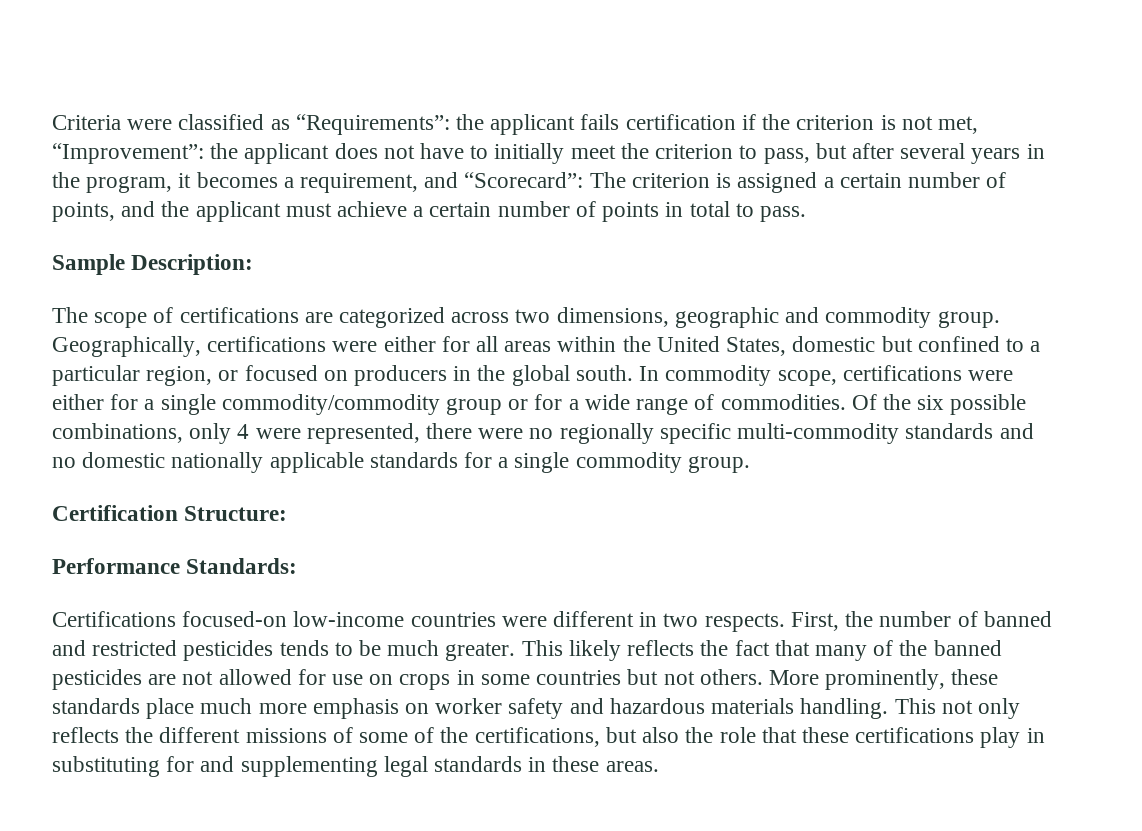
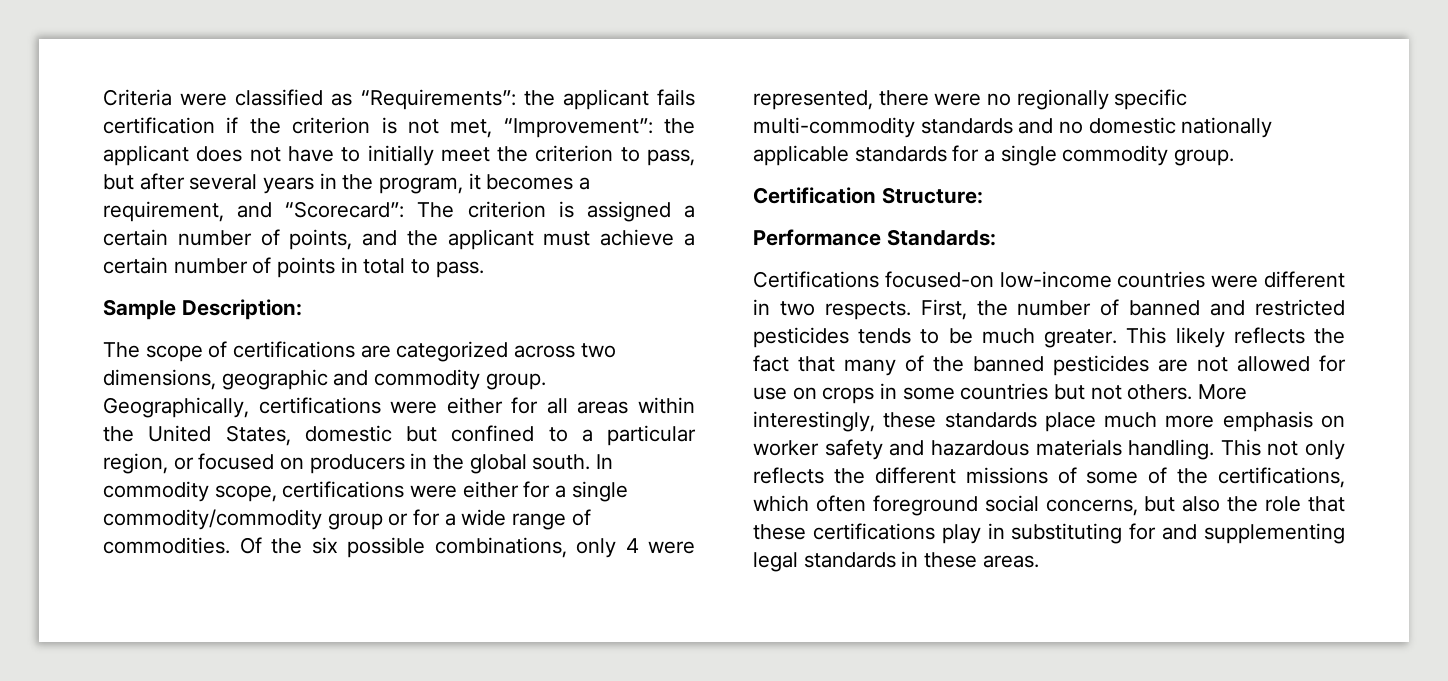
- More prominently, these standards place much more emphasis on worker safety and hazardous materials handling.
+ More interestingly, these standards place much more emphasis on worker safety and hazardous materials handling.
- This not only reflects the different missions of some of the certifications, but also the role that these certifications play in substituting for and supplementing legal standards in these areas.
+ This not only reflects the different missions of some of the certifications, which often foreground social concerns, but also the role that these certifications play in substituting for and supplementing legal standards in these areas.

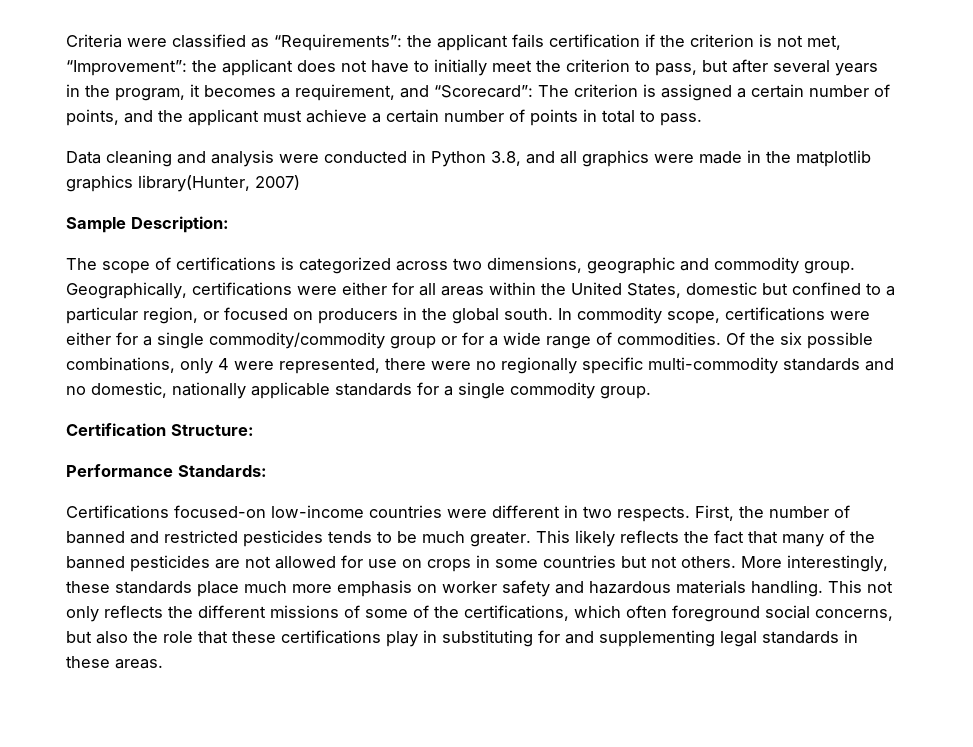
+ Data cleaning and analysis were conducted in Python 3.8, and all graphics were made in the matplotlib graphics library(Hunter, 2007)
- The scope of certifications are categorized across two dimensions, geographic and commodity group.
+ The scope of certifications is categorized across two dimensions, geographic and commodity group.
- Of the six possible combinations, only 4 were represented, there were no regionally specific multi-commodity standards and no domestic nationally applicable standards for a single commodity group.
+ Of the six possible combinations, only 4 were represented, there were no regionally specific multi-commodity standards and no domestic, nationally applicable standards for a single commodity group.

